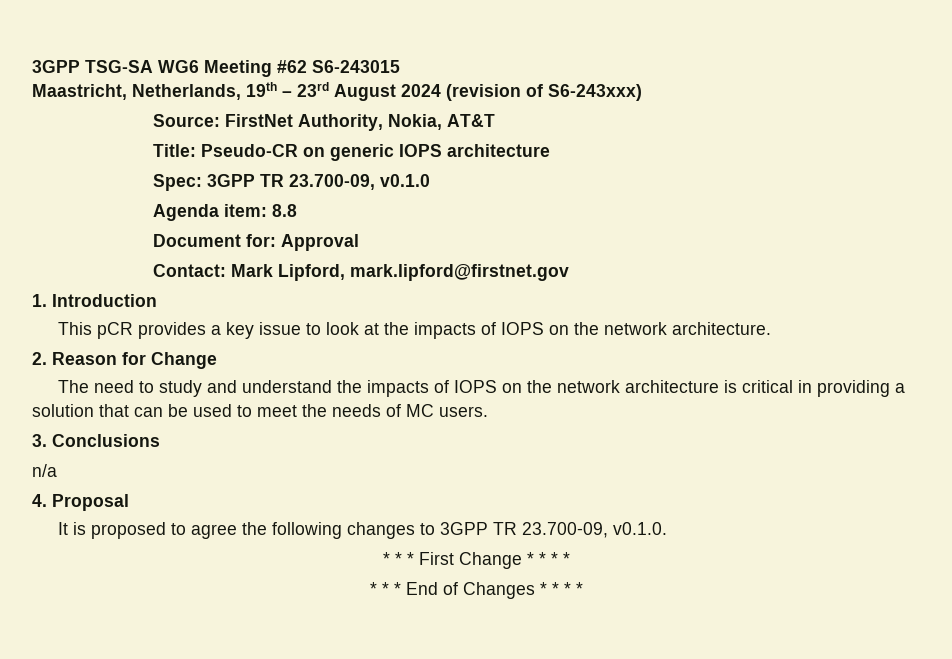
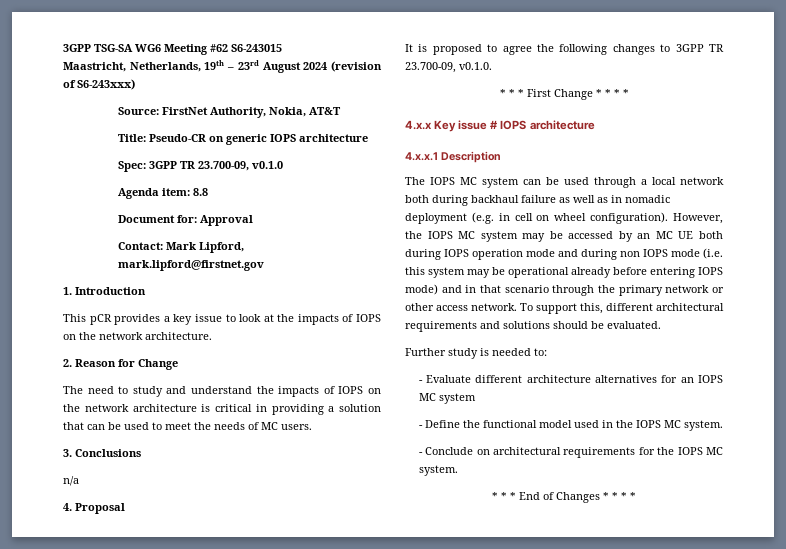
+ 4.x.x Key issue # IOPS architecture
+ 4.x.x.1 Description
+ The IOPS MC system can be used through a local network both during backhaul failure as well as in nomadic deployment (e.g. in cell on wheel configuration). However, the IOPS MC system may be accessed by an MC UE both during IOPS operation mode and during non IOPS mode (i.e. this system may be operational already before entering IOPS mode) and in that scenario through the primary network or other access network. To support this, different architectural requirements and solutions should be evaluated.
+ Further study is needed to:
+ - Evaluate different architecture alternatives for an IOPS MC system
+ - Define the functional model used in the IOPS MC system.
+ - Conclude on architectural requirements for the IOPS MC system.

